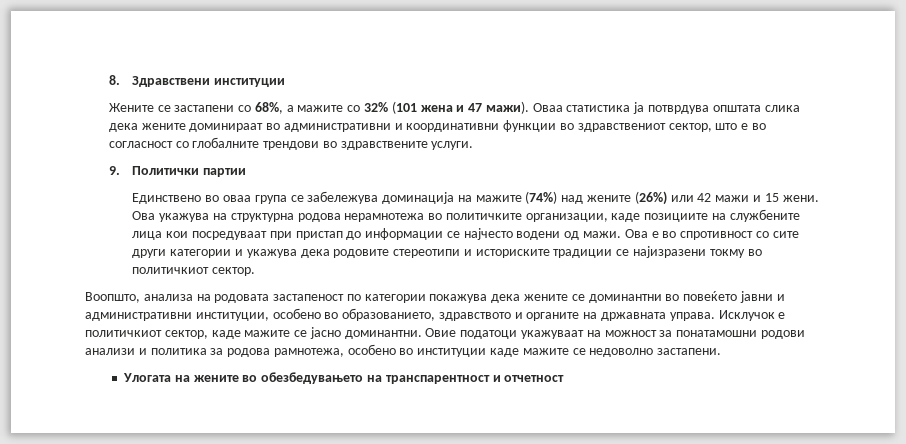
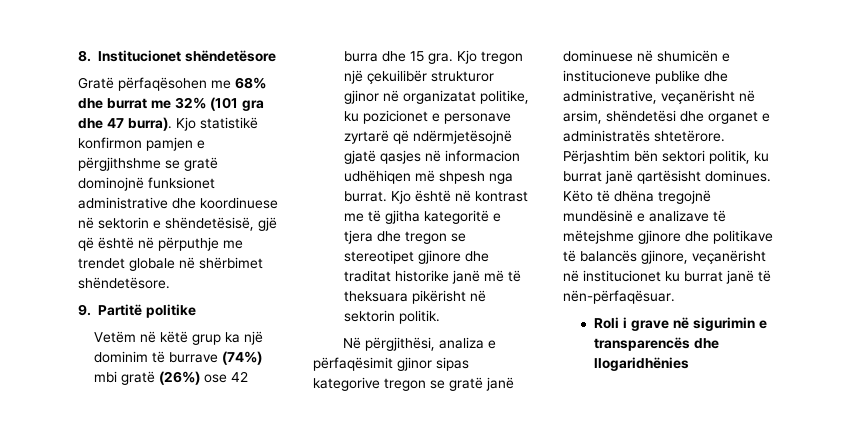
- 8. Здравствени институции
- Жените се застапени со 68%, а мажите со 32% (101 жена и 47 мажи). Оваа статистика ја потврдува општата слика дека жените доминираат во административни и координативни функции во здравствениот сектор, што е во согласност со глобалните трендови во здравствените услуги.
- 9. Политички партии
- Единствено во оваа група се забележува доминација на мажите (74%) над жените (26%) или 42 мажи и 15 жени. Ова укажува на структурна родова нерамнотежа во политичките организации, каде позициите на службените лица кои посредуваат при пристап до информации се најчесто водени од мажи. Ова е во спротивност со сите други категории и укажува дека родовите стереотипи и историските традиции се најизразени токму во политичкиот сектор.
- Воопшто, анализа на родовата застапеност по категории покажува дека жените се доминантни во повеќето јавни и административни институции, особено во образованието, здравството и органите на државната управа. Исклучок е политичкиот сектор, каде мажите се јасно доминантни. Овие податоци укажуваат на можност за понатамошни родови анализи и политика за родова рамнотежа, особено во институции каде мажите се недоволно застапени.
- Улогата на жените во обезбедувањето на транспарентност и отчетност
+ 8. Institucionet shëndetësore
+ Gratë përfaqësohen me 68% dhe burrat me 32% (101 gra dhe 47 burra). Kjo statistikë konfirmon pamjen e përgjithshme se gratë dominojnë funksionet administrative dhe koordinuese në sektorin e shëndetësisë, gjë që është në përputhje me trendet globale në shërbimet shëndetësore.
+ 9. Partitë politike
+ Vetëm në këtë grup ka një dominim të burrave (74%) mbi gratë (26%) ose 42 burra dhe 15 gra. Kjo tregon një çekuilibër strukturor gjinor në organizatat politike, ku pozicionet e personave zyrtarë që ndërmjetësojnë gjatë qasjes në informacion udhëhiqen më shpesh nga burrat. Kjo është në kontrast me të gjitha kategoritë e tjera dhe tregon se stereotipet gjinore dhe traditat historike janë më të theksuara pikërisht në sektorin politik.
+ Në përgjithësi, analiza e përfaqësimit gjinor sipas kategorive tregon se gratë janë dominuese në shumicën e institucioneve publike dhe administrative, veçanërisht në arsim, shëndetësi dhe organet e administratës shtetërore. Përjashtim bën sektori politik, ku burrat janë qartësisht dominues. Këto të dhëna tregojnë mundësinë e analizave të mëtejshme gjinore dhe politikave të balancës gjinore, veçanërisht në institucionet ku burrat janë të nën-përfaqësuar.
+ Roli i grave në sigurimin e transparencës dhe llogaridhënies

